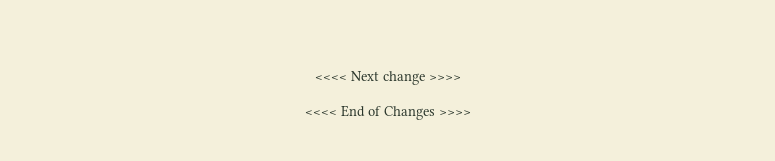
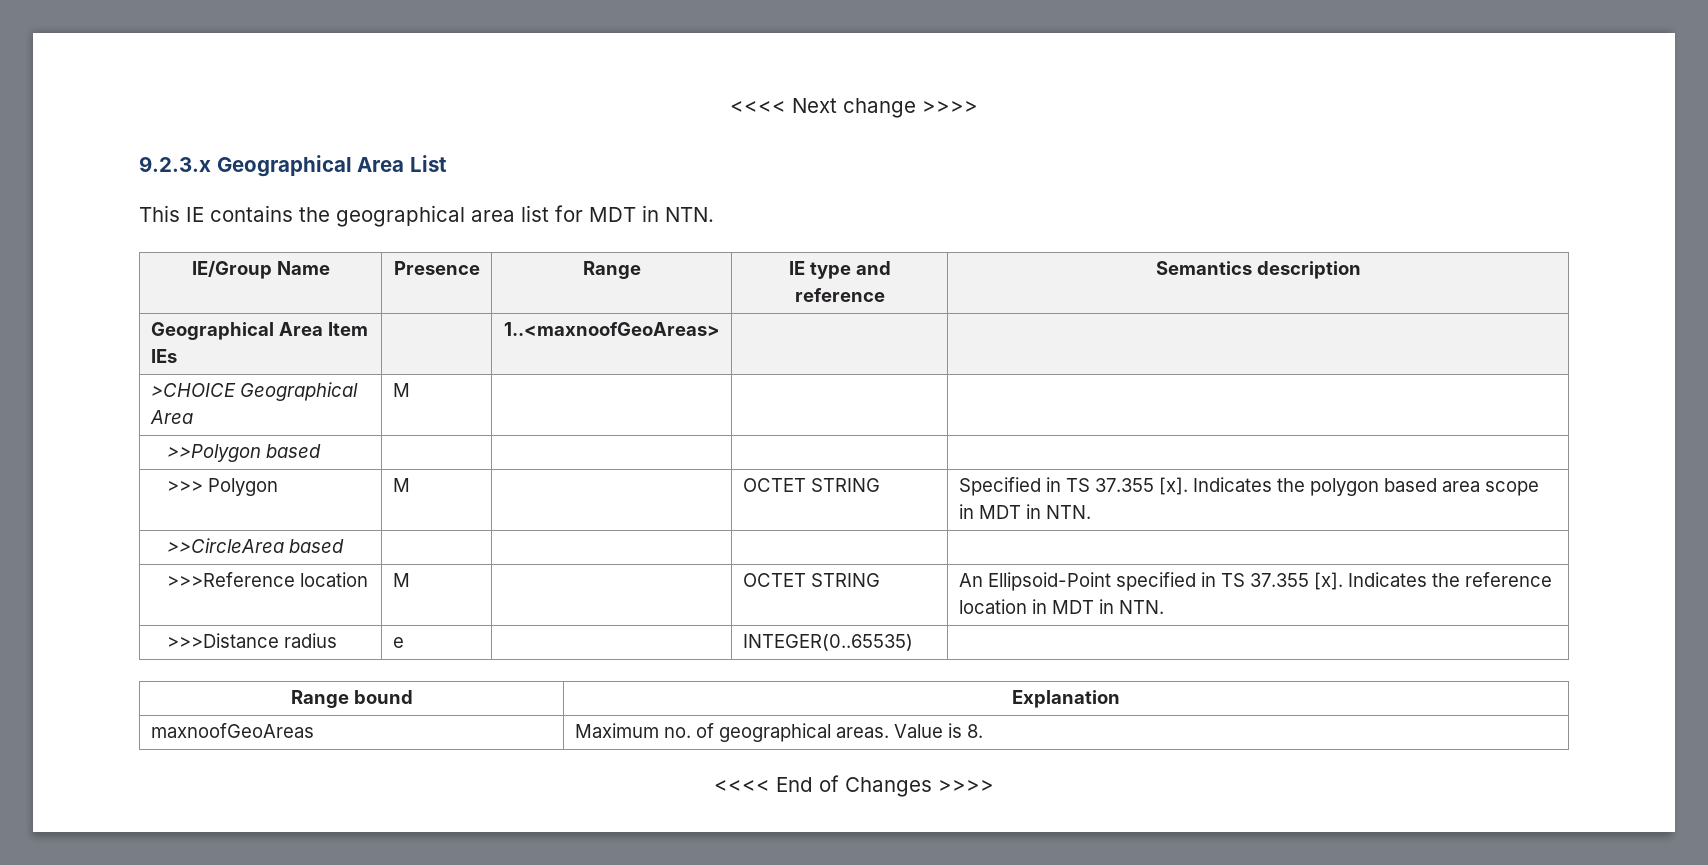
+ 9.2.3.x Geographical Area List
+ This IE contains the geographical area list for MDT in NTN.
+ IE/Group Name | Presence | Range | IE type and reference | Semantics description
+ Geographical Area Item IEs | | 1..<maxnoofGeoAreas> | |
+ >CHOICE Geographical Area | M | | |
+ >>Polygon based | | | |
+ >>> Polygon | M | | OCTET STRING | Specified in TS 37.355 [x]. Indicates the polygon based area scope in MDT in NTN.
+ >>CircleArea based | | | |
+ >>>Reference location | M | | OCTET STRING | An Ellipsoid-Point specified in TS 37.355 [x]. Indicates the reference location in MDT in NTN.
+ >>>Distance radius | e | | INTEGER(0..65535) |
+ Range bound | Explanation
+ maxnoofGeoAreas | Maximum no. of geographical areas. Value is 8.

